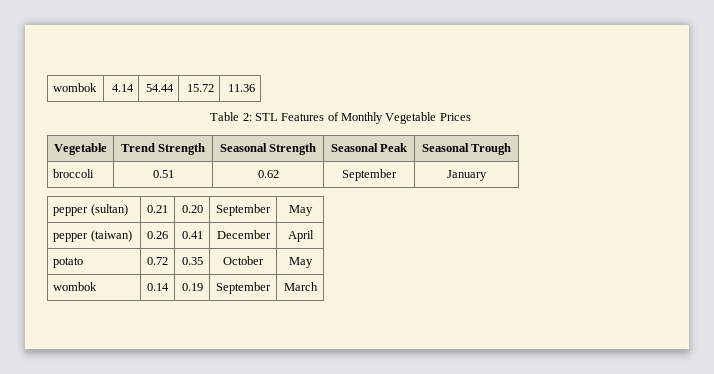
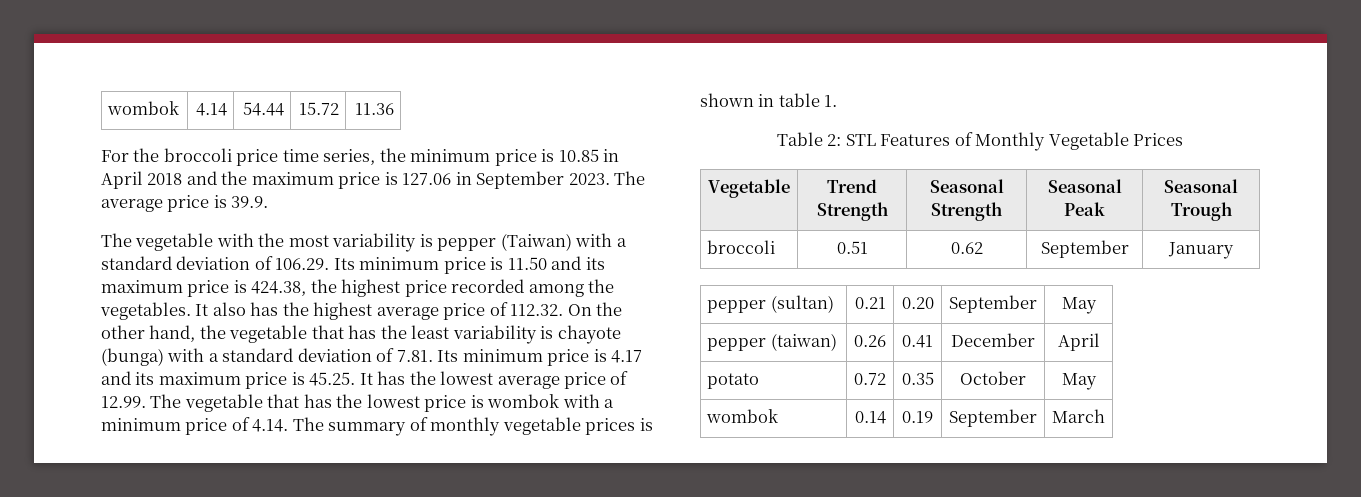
+ For the broccoli price time series, the minimum price is 10.85 in April 2018 and the maximum price is 127.06 in September 2023. The average price is 39.9.
+ The vegetable with the most variability is pepper (Taiwan) with a standard deviation of 106.29. Its minimum price is 11.50 and its maximum price is 424.38, the highest price recorded among the vegetables. It also has the highest average price of 112.32. On the other hand, the vegetable that has the least variability is chayote (bunga) with a standard deviation of 7.81. Its minimum price is 4.17 and its maximum price is 45.25. It has the lowest average price of 12.99. The vegetable that has the lowest price is wombok with a minimum price of 4.14. The summary of monthly vegetable prices is shown in table 1.

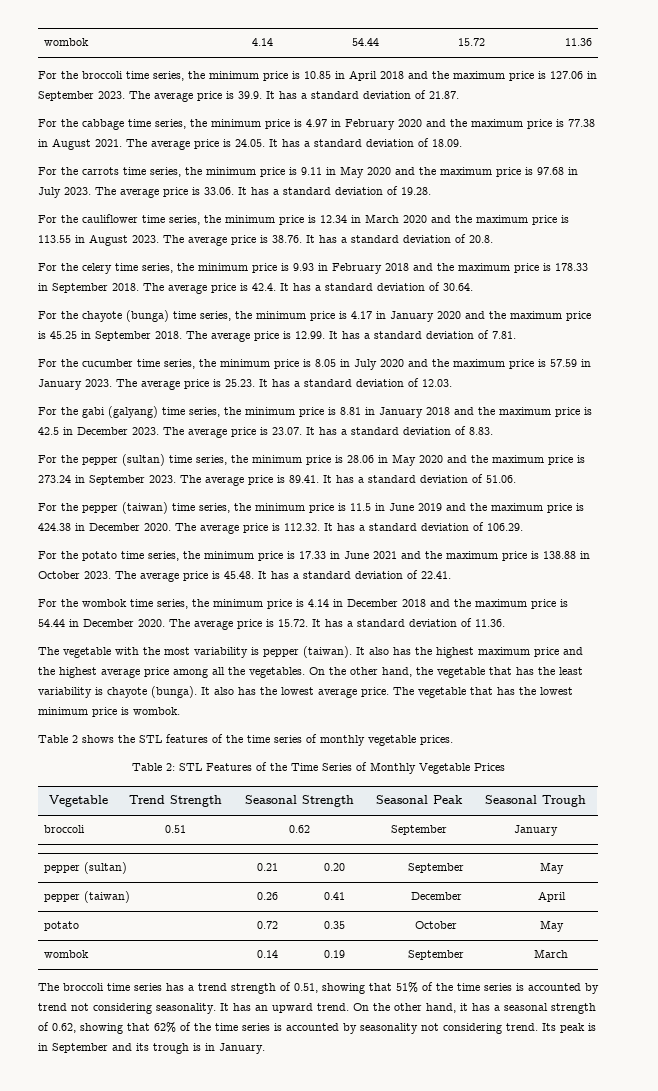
- For the broccoli price time series, the minimum price is 10.85 in April 2018 and the maximum price is 127.06 in September 2023.
+ For the broccoli time series, the minimum price is 10.85 in April 2018 and the maximum price is 127.06 in September 2023.
- The average price is 39.9.
+ The average price is 39.9. It has a standard deviation of 21.87.
+ For the cabbage time series, the minimum price is 4.97 in February 2020 and the maximum price is 77.38 in August 2021. The average price is 24.05. It has a standard deviation of 18.09.
+ For the carrots time series, the minimum price is 9.11 in May 2020 and the maximum price is 97.68 in July 2023. The average price is 33.06. It has a standard deviation of 19.28.
+ For the cauliflower time series, the minimum price is 12.34 in March 2020 and the maximum price is 113.55 in August 2023. The average price is 38.76. It has a standard deviation of 20.8.
+ For the celery time series, the minimum price is 9.93 in February 2018 and the maximum price is 178.33 in September 2018. The average price is 42.4. It has a standard deviation of 30.64.
+ For the chayote (bunga) time series, the minimum price is 4.17 in January 2020 and the maximum price is 45.25 in September 2018. The average price is 12.99. It has a standard deviation of 7.81.
+ For the cucumber time series, the minimum price is 8.05 in July 2020 and the maximum price is 57.59 in January 2023. The average price is 25.23. It has a standard deviation of 12.03.
+ For the gabi (galyang) time series, the minimum price is 8.81 in January 2018 and the maximum price is 42.5 in December 2023. The average price is 23.07. It has a standard deviation of 8.83.
+ For the pepper (sultan) time series, the minimum price is 28.06 in May 2020 and the maximum price is 273.24 in September 2023. The average price is 89.41. It has a standard deviation of 51.06.
+ For the pepper (taiwan) time series, the minimum price is 11.5 in June 2019 and the maximum price is 424.38 in December 2020. The average price is 112.32. It has a standard deviation of 106.29.
+ For the potato time series, the minimum price is 17.33 in June 2021 and the maximum price is 138.88 in October 2023. The average price is 45.48. It has a standard deviation of 22.41.
+ For the wombok time series, the minimum price is 4.14 in December 2018 and the maximum price is 54.44 in December 2020. The average price is 15.72. It has a standard deviation of 11.36.
- The vegetable with the most variability is pepper (Taiwan) with a standard deviation of 106.29. Its minimum price is 11.50 and its maximum price is 424.38, the highest price recorded among the vegetables.
+ The vegetable with the most variability is pepper (taiwan).
- It also has the highest average price of 112.32. On the other hand, the vegetable that has the least variability is chayote (bunga) with a standard deviation of 7.81. Its minimum price is 4.17 and its maximum price is 45.25. It has the lowest average price of 12.99. The vegetable that has the lowest price is wombok with a minimum price of 4.14. The summary of monthly vegetable prices is shown in table 1.
+ It also has the highest maximum price and the highest average price among all the vegetables. On the other hand, the vegetable that has the least variability is chayote (bunga). It also has the lowest average price. The vegetable that has the lowest minimum price is wombok.
+ Table 2 shows the STL features of the time series of monthly vegetable prices.
- Table 2: STL Features of Monthly Vegetable Prices
+ Table 2: STL Features of the Time Series of Monthly Vegetable Prices
+ The broccoli time series has a trend strength of 0.51, showing that 51% of the time series is accounted by trend not considering seasonality. It has an upward trend. On the other hand, it has a seasonal strength of 0.62, showing that 62% of the time series is accounted by seasonality not considering trend. Its peak is in September and its trough is in January.

